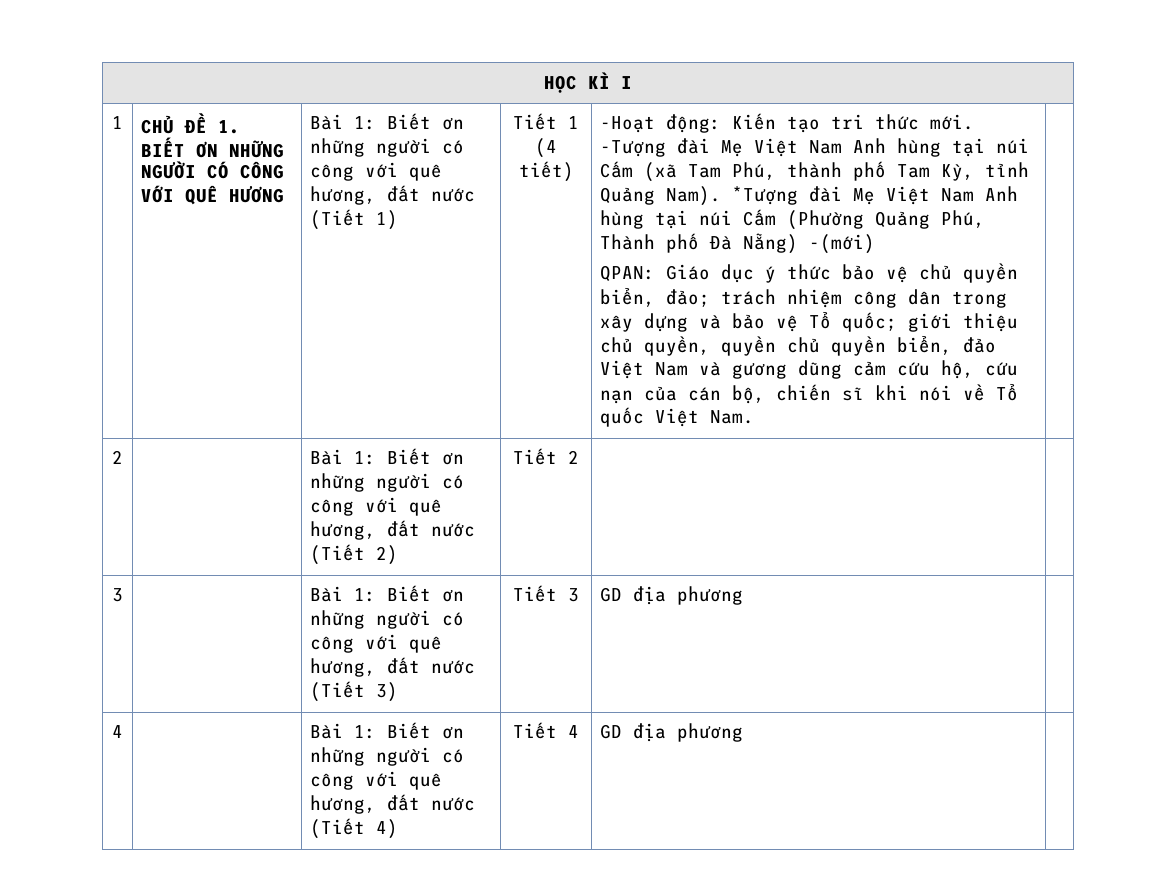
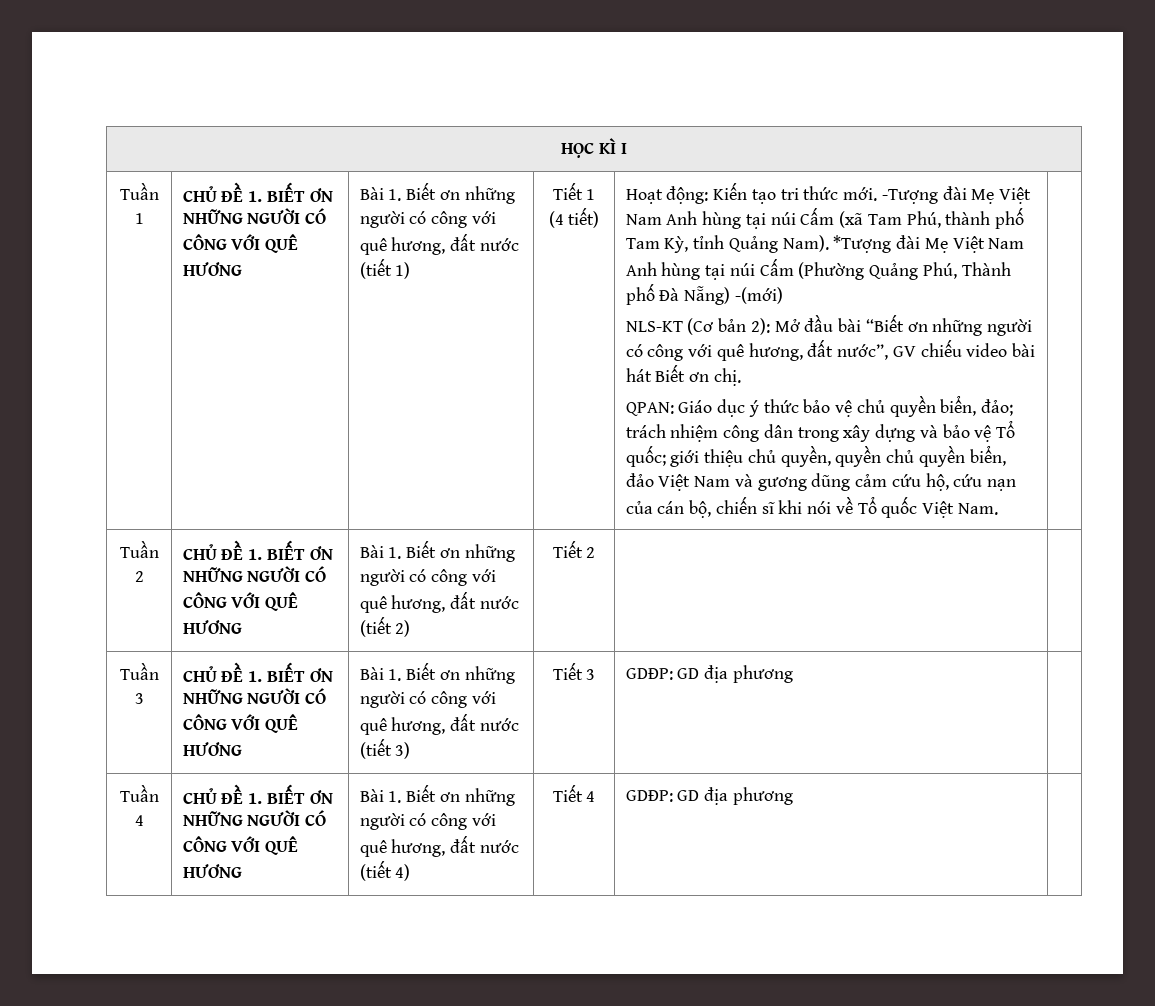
  HỌC KÌ I
- 1
+ Tuần 1
- Bài 1: Biết ơn những người có công với quê hương, đất nước (Tiết 1)
+ Bài 1. Biết ơn những người có công với quê hương, đất nước (tiết 1)
- -Hoạt động: Kiến tạo tri thức mới.
+ Hoạt động: Kiến tạo tri thức mới.
+ NLS-KT (Cơ bản 2): Mở đầu bài “Biết ơn những người có công với quê hương, đất nước”, GV chiếu video bài hát Biết ơn chị.
- 2 | | Bài 1: Biết ơn những người có công với quê hương, đất nước (Tiết 2) | Tiết 2 | |
+ Tuần 2 | CHỦ ĐỀ 1. BIẾT ƠN NHỮNG NGƯỜI CÓ CÔNG VỚI QUÊ HƯƠNG | Bài 1. Biết ơn những người có công với quê hương, đất nước (tiết 2) | Tiết 2 | |
- 3 | | Bài 1: Biết ơn những người có công với quê hương, đất nước (Tiết 3) | Tiết 3 | GD địa phương |
+ Tuần 3 | CHỦ ĐỀ 1. BIẾT ƠN NHỮNG NGƯỜI CÓ CÔNG VỚI QUÊ HƯƠNG | Bài 1. Biết ơn những người có công với quê hương, đất nước (tiết 3) | Tiết 3 | GDĐP: GD địa phương |
- 4 | | Bài 1: Biết ơn những người có công với quê hương, đất nước (Tiết 4) | Tiết 4 | GD địa phương |
+ Tuần 4 | CHỦ ĐỀ 1. BIẾT ƠN NHỮNG NGƯỜI CÓ CÔNG VỚI QUÊ HƯƠNG | Bài 1. Biết ơn những người có công với quê hương, đất nước (tiết 4) | Tiết 4 | GDĐP: GD địa phương |

